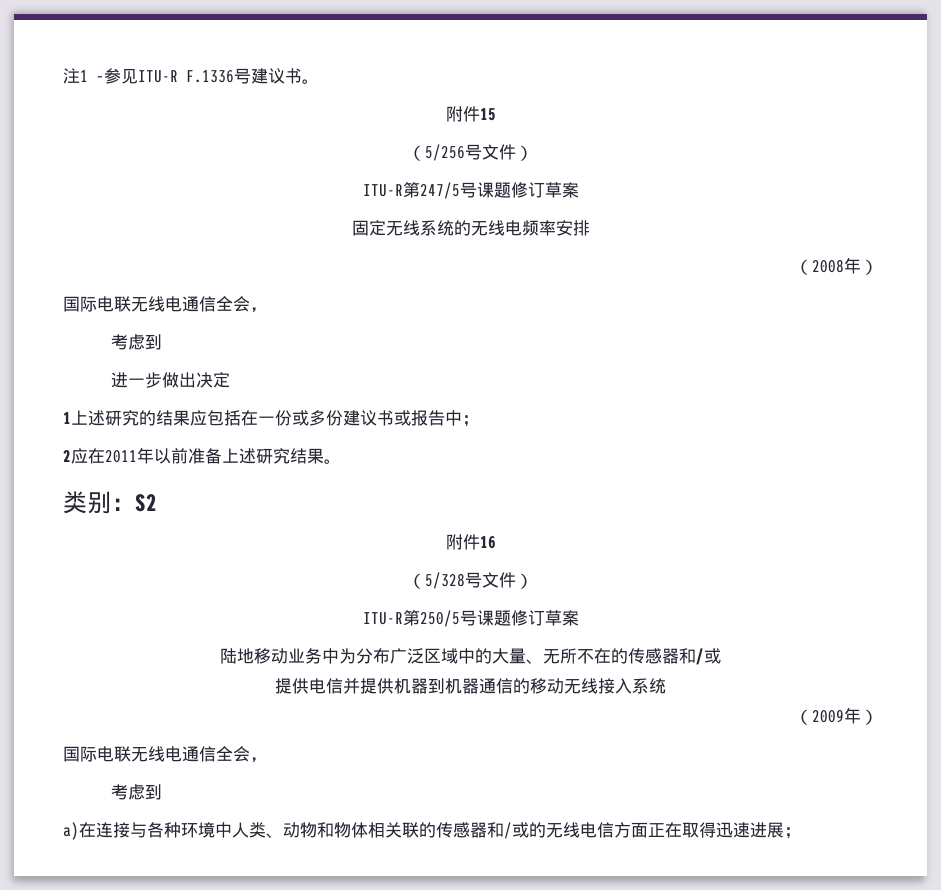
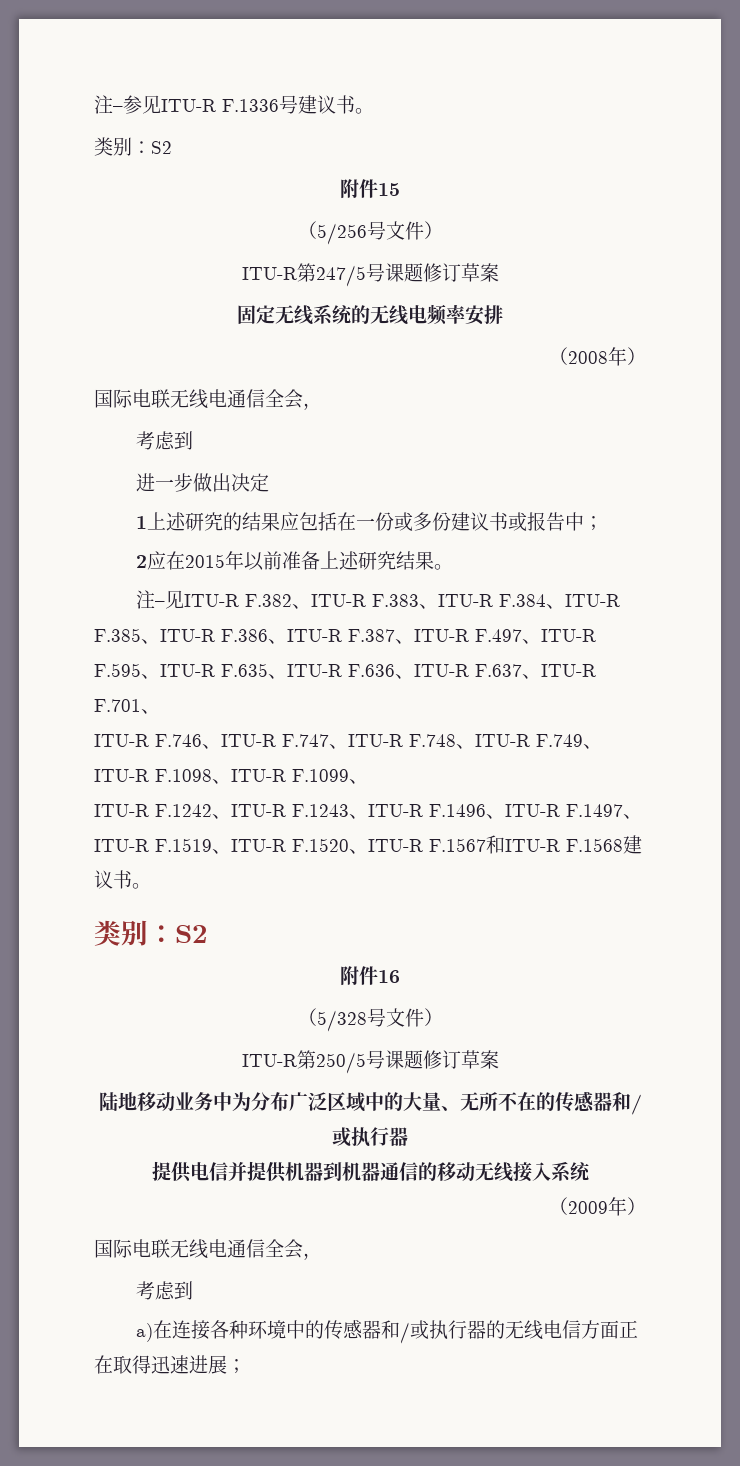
- 注1 –参见ITU-R F.1336号建议书。
+ 注–参见ITU-R F.1336号建议书。
+ 类别：S2
- 2应在2011年以前准备上述研究结果。
+ 2应在2015年以前准备上述研究结果。
+ 注–见ITU-R F.382、ITU-R F.383、ITU-R F.384、ITU-R F.385、ITU-R F.386、ITU-R F.387、ITU-R F.497、ITU-R F.595、ITU-R F.635、ITU-R F.636、ITU-R F.637、ITU-R F.701、
+ ITU-R F.746、ITU-R F.747、ITU-R F.748、ITU-R F.749、ITU-R F.1098、ITU-R F.1099、
+ ITU-R F.1242、ITU-R F.1243、ITU-R F.1496、ITU-R F.1497、ITU-R F.1519、ITU-R F.1520、ITU-R F.1567和ITU-R F.1568建议书。
- 陆地移动业务中为分布广泛区域中的大量、无所不在的传感器和/或
+ 陆地移动业务中为分布广泛区域中的大量、无所不在的传感器和/或执行器
- a)在连接与各种环境中人类、动物和物体相关联的传感器和/或的无线电信方面正在取得迅速进展；
+ a)在连接各种环境中的传感器和/或执行器的无线电信方面正在取得迅速进展；

